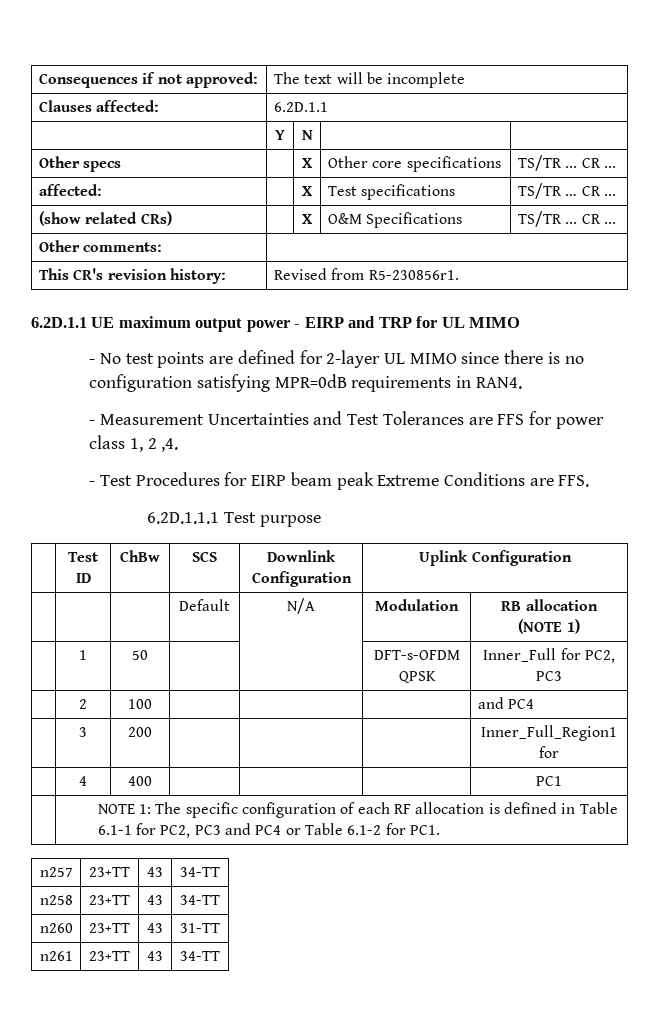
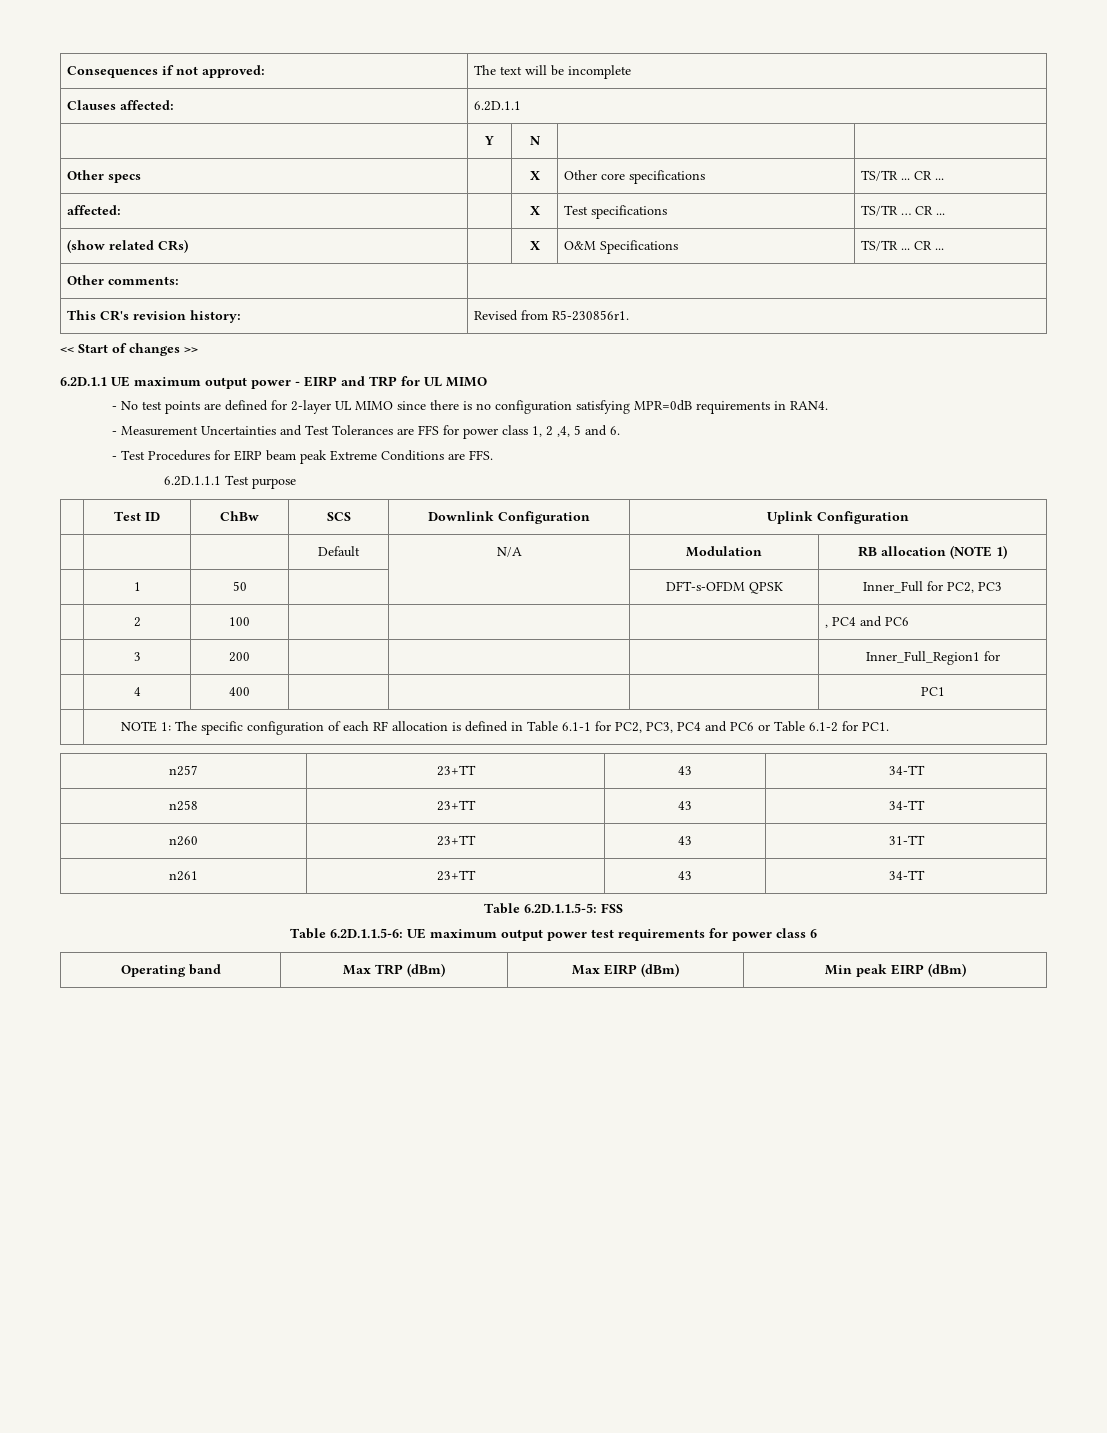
+ << Start of changes >>
- - Measurement Uncertainties and Test Tolerances are FFS for power class 1, 2 ,4.
+ - Measurement Uncertainties and Test Tolerances are FFS for power class 1, 2 ,4, 5 and 6.
- | 2 | 100 | | | | and PC4
+ | 2 | 100 | | | | , PC4 and PC6
- | NOTE 1: The specific configuration of each RF allocation is defined in Table 6.1-1 for PC2, PC3 and PC4 or Table 6.1-2 for PC1.
+ | NOTE 1: The specific configuration of each RF allocation is defined in Table 6.1-1 for PC2, PC3, PC4 and PC6 or Table 6.1-2 for PC1.
+ Table 6.2D.1.1.5-5: FSS
+ Table 6.2D.1.1.5-6: UE maximum output power test requirements for power class 6
+ Operating band | Max TRP (dBm) | Max EIRP (dBm) | Min peak EIRP (dBm)

